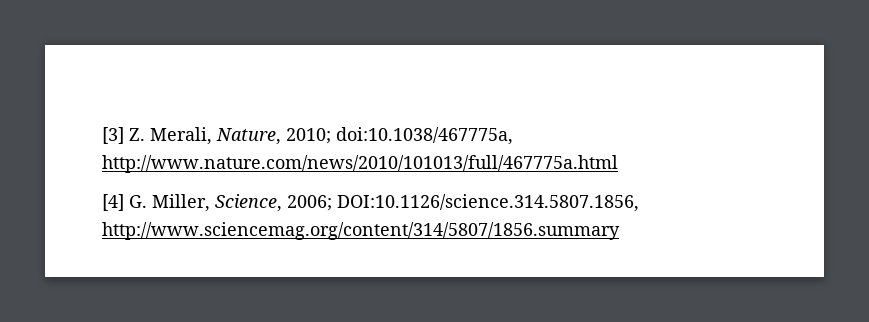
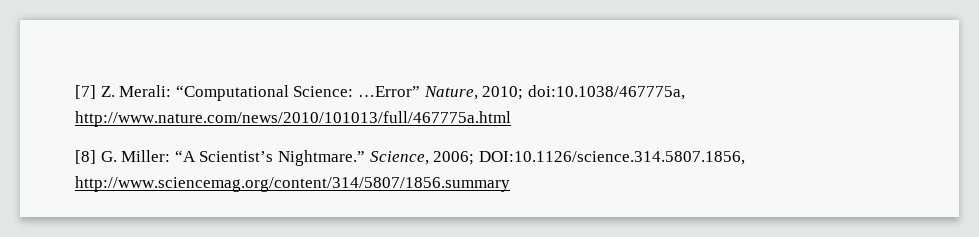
- [3] Z. Merali, Nature, 2010; doi:10.1038/467775a, http://www.nature.com/news/2010/101013/full/467775a.html
- [4] G. Miller, Science, 2006; DOI:10.1126/science.314.5807.1856, http://www.sciencemag.org/content/314/5807/1856.summary
+ [7] Z. Merali: “Computational Science: …Error” Nature, 2010; doi:10.1038/467775a, http://www.nature.com/news/2010/101013/full/467775a.html
+ [8] G. Miller: “A Scientist’s Nightmare.” Science, 2006; DOI:10.1126/science.314.5807.1856, http://www.sciencemag.org/content/314/5807/1856.summary

